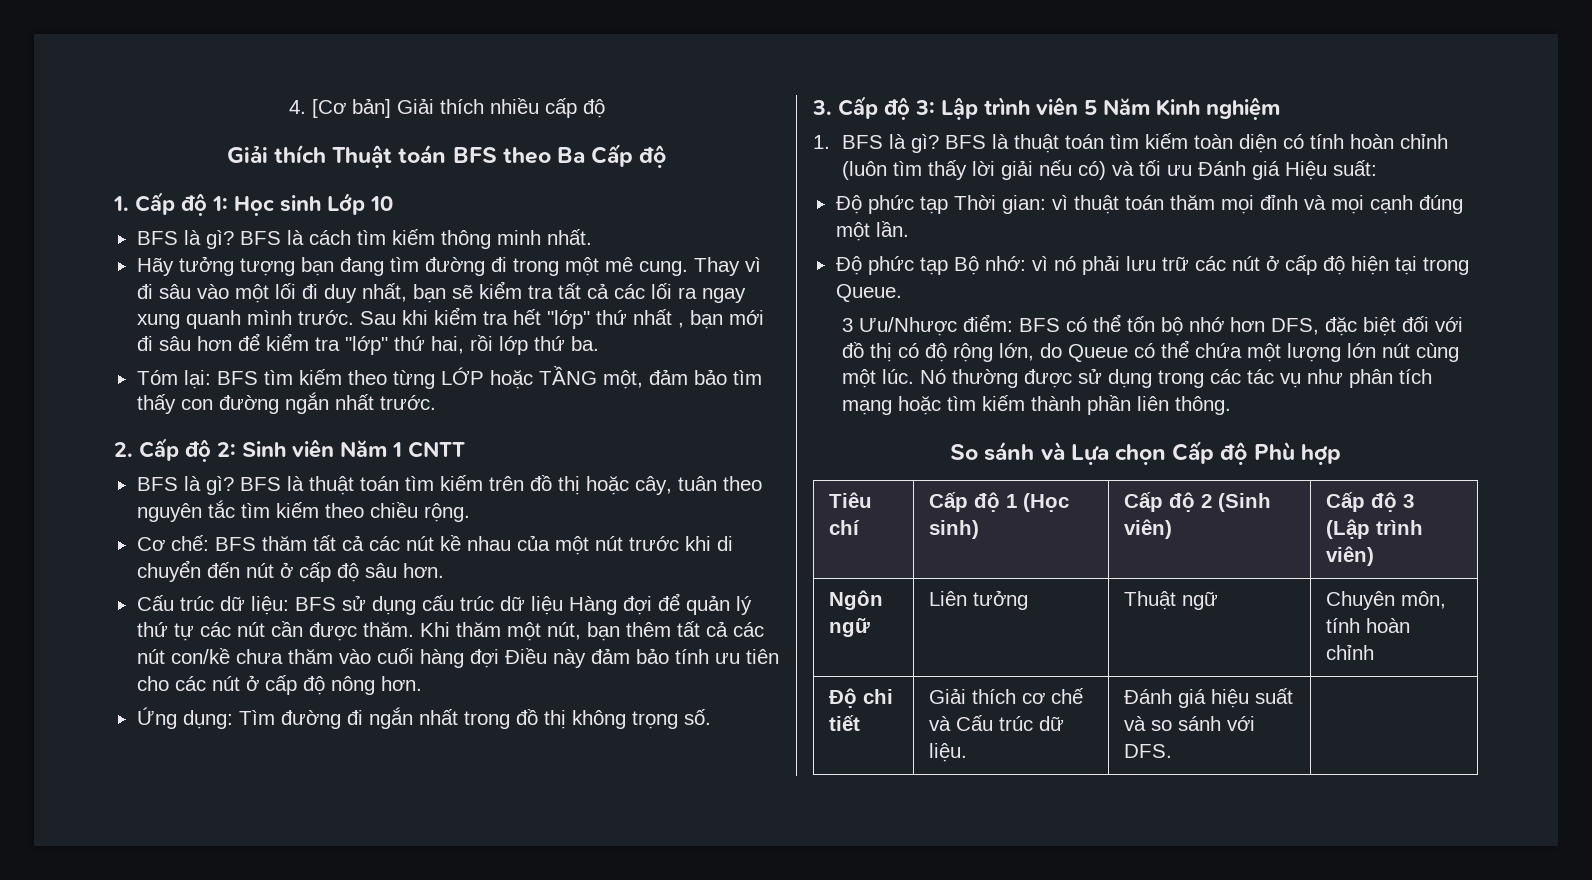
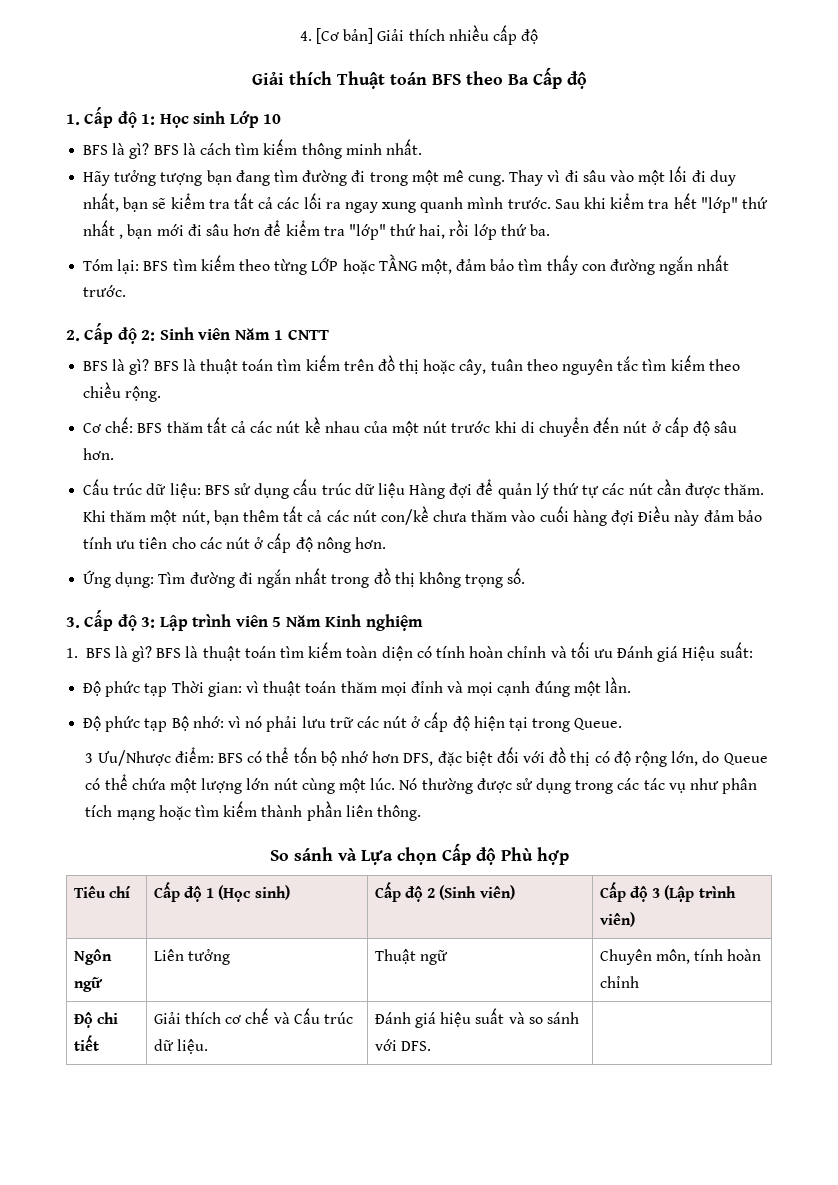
- BFS là thuật toán tìm kiếm toàn diện có tính hoàn chỉnh (luôn tìm thấy lời giải nếu có) và tối ưu Đánh giá Hiệu suất:
+ BFS là thuật toán tìm kiếm toàn diện có tính hoàn chỉnh và tối ưu Đánh giá Hiệu suất:

